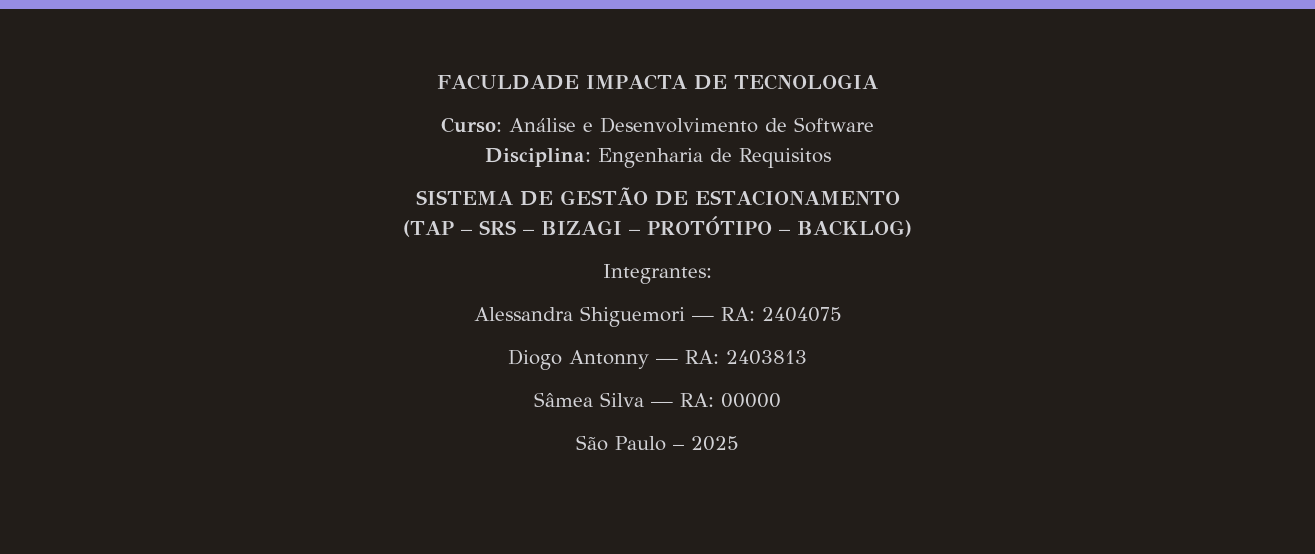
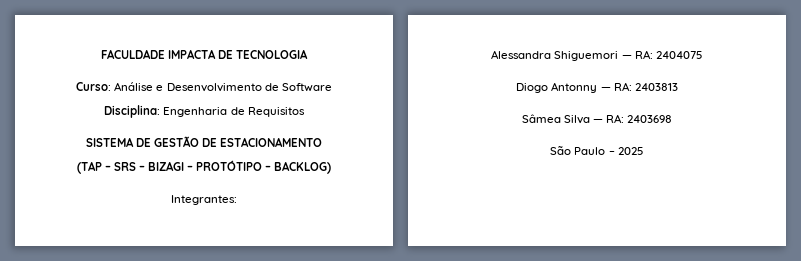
- Sâmea Silva — RA: 00000
+ Sâmea Silva — RA: 2403698

